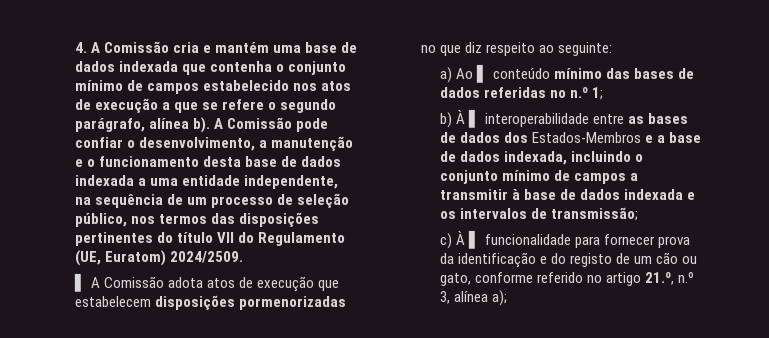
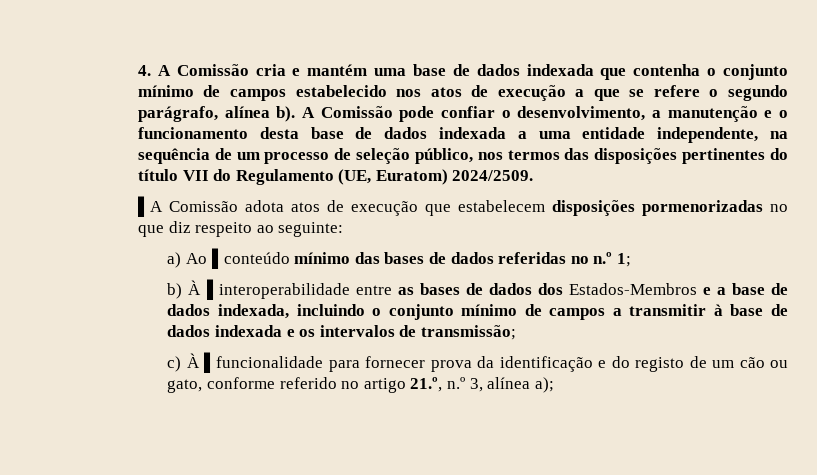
- ▌ A Comissão adota atos de execução que estabelecem disposições pormenorizadas no que diz respeito ao seguinte:
+ ▌A Comissão adota atos de execução que estabelecem disposições pormenorizadas no que diz respeito ao seguinte:
- a) Ao ▌ conteúdo mínimo das bases de dados referidas no n.º 1;
+ a) Ao ▌conteúdo mínimo das bases de dados referidas no n.º 1;
- b) À ▌ interoperabilidade entre as bases de dados dos Estados‑Membros e a base de dados indexada, incluindo o conjunto mínimo de campos a transmitir à base de dados indexada e os intervalos de transmissão;
+ b) À ▌interoperabilidade entre as bases de dados dos Estados‑Membros e a base de dados indexada, incluindo o conjunto mínimo de campos a transmitir à base de dados indexada e os intervalos de transmissão;
- c) À ▌ funcionalidade para fornecer prova da identificação e do registo de um cão ou gato, conforme referido no artigo 21.º, n.º 3, alínea a);
+ c) À ▌funcionalidade para fornecer prova da identificação e do registo de um cão ou gato, conforme referido no artigo 21.º, n.º 3, alínea a);

